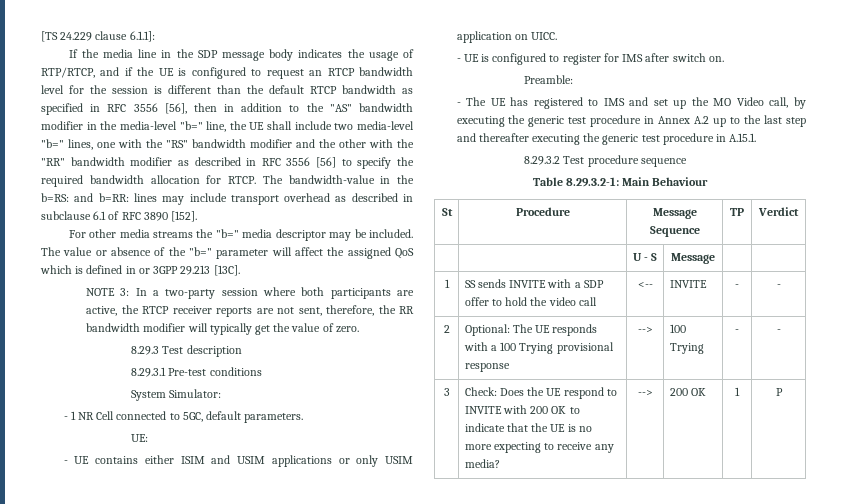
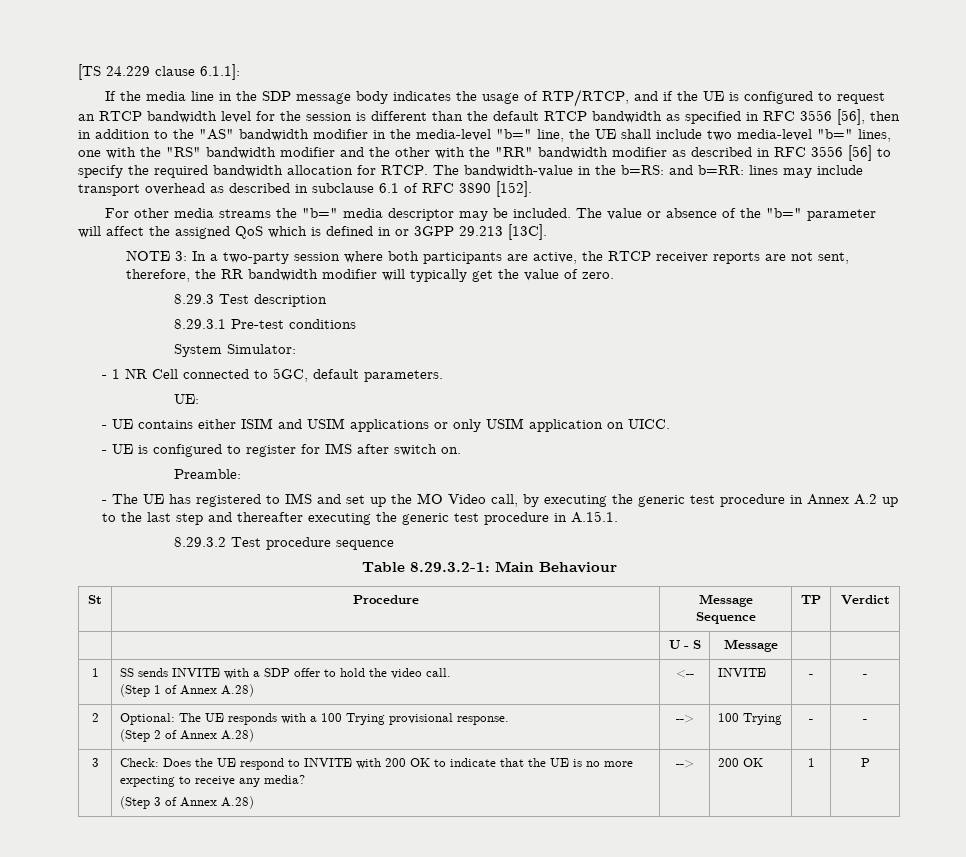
- 1 | SS sends INVITE with a SDP offer to hold the video call | <-- | INVITE | - | -
+ 1 | SS sends INVITE with a SDP offer to hold the video call.
+ (Step 1 of Annex A.28) | <-- | INVITE | - | -
- 2 | Optional: The UE responds with a 100 Trying provisional response | --> | 100 Trying | - | -
+ 2 | Optional: The UE responds with a 100 Trying provisional response.
+ (Step 2 of Annex A.28) | --> | 100 Trying | - | -
- 3 | Check: Does the UE respond to INVITE with 200 OK to indicate that the UE is no more expecting to receive any media? | --> | 200 OK | 1 | P
+ 3 | Check: Does the UE respond to INVITE with 200 OK to indicate that the UE is no more expecting to receive any media?
+ (Step 3 of Annex A.28) | --> | 200 OK | 1 | P

